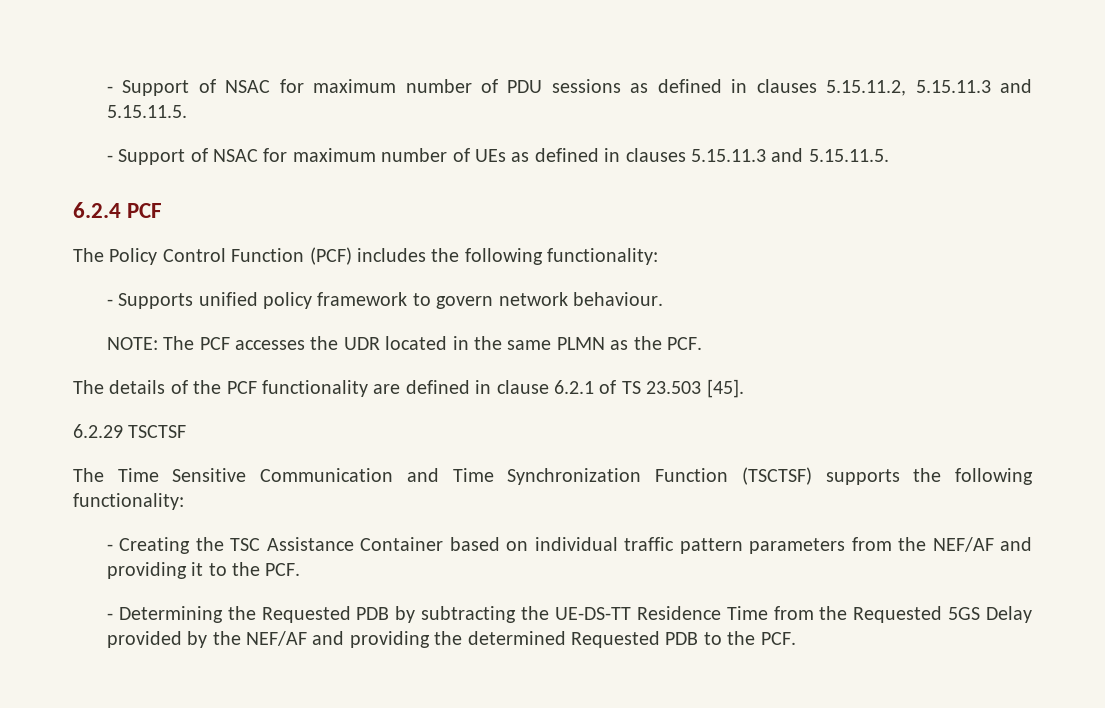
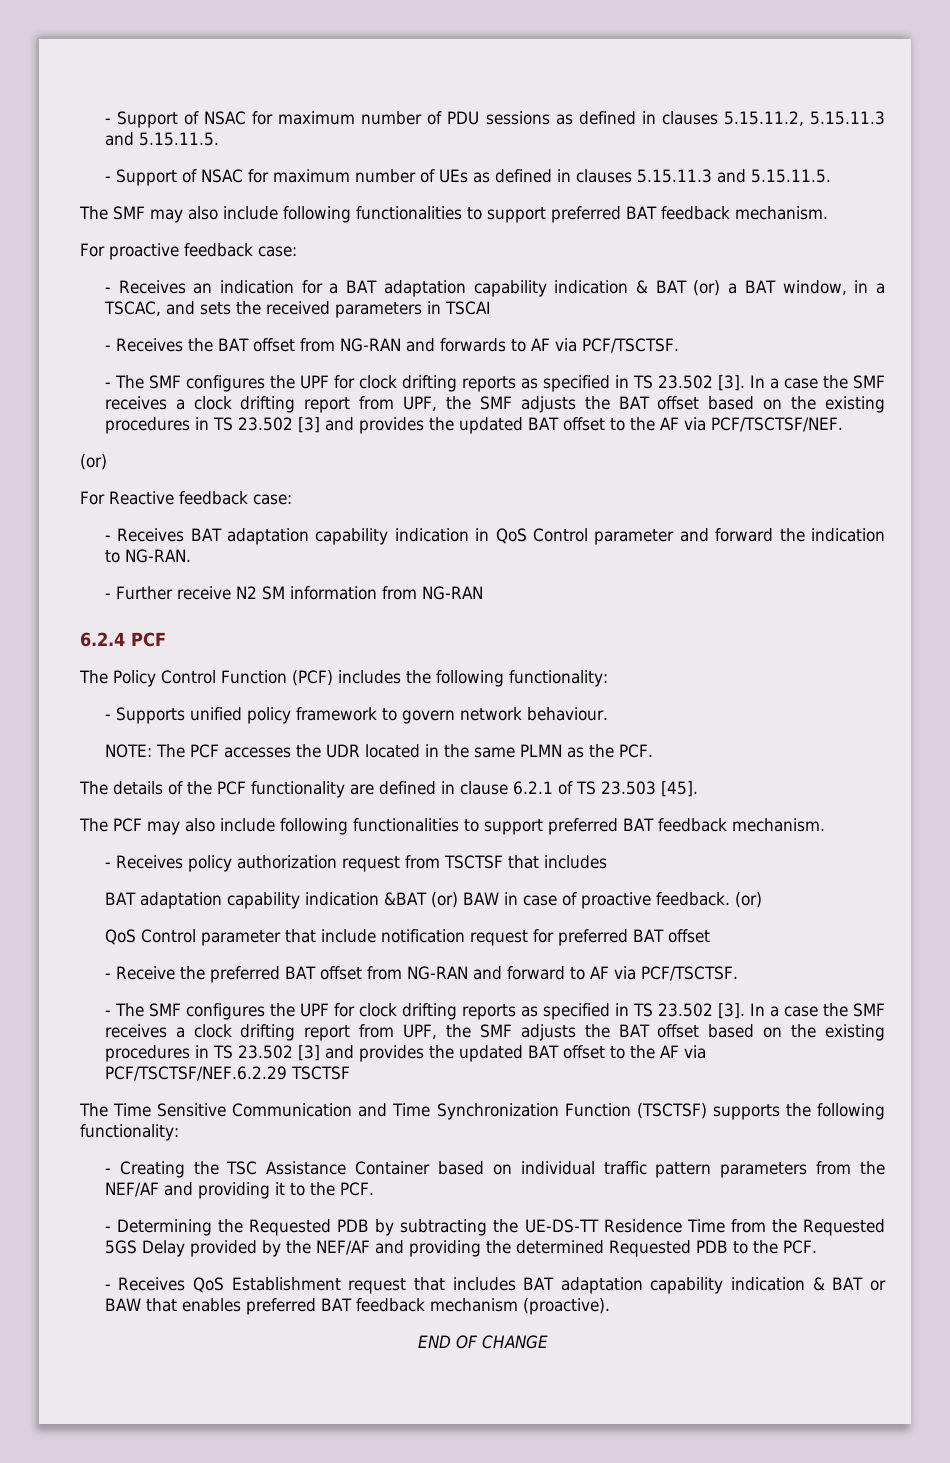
+ The SMF may also include following functionalities to support preferred BAT feedback mechanism.
+ For proactive feedback case:
+ - Receives an indication for a BAT adaptation capability indication & BAT (or) a BAT window, in a TSCAC, and sets the received parameters in TSCAI
+ - Receives the BAT offset from NG-RAN and forwards to AF via PCF/TSCTSF.
+ - The SMF configures the UPF for clock drifting reports as specified in TS 23.502 [3]. In a case the SMF receives a clock drifting report from UPF, the SMF adjusts the BAT offset based on the existing procedures in TS 23.502 [3] and provides the updated BAT offset to the AF via PCF/TSCTSF/NEF.
+ (or)
+ For Reactive feedback case:
+ - Receives BAT adaptation capability indication in QoS Control parameter and forward the indication to NG-RAN.
+ - Further receive N2 SM information from NG-RAN
- 6.2.29 TSCTSF
+ The PCF may also include following functionalities to support preferred BAT feedback mechanism.
+ - Receives policy authorization request from TSCTSF that includes
+ BAT adaptation capability indication &BAT (or) BAW in case of proactive feedback. (or)
+ QoS Control parameter that include notification request for preferred BAT offset
+ - Receive the preferred BAT offset from NG-RAN and forward to AF via PCF/TSCTSF.
+ - The SMF configures the UPF for clock drifting reports as specified in TS 23.502 [3]. In a case the SMF receives a clock drifting report from UPF, the SMF adjusts the BAT offset based on the existing procedures in TS 23.502 [3] and provides the updated BAT offset to the AF via PCF/TSCTSF/NEF.6.2.29 TSCTSF
+ - Receives QoS Establishment request that includes BAT adaptation capability indication & BAT or BAW that enables preferred BAT feedback mechanism (proactive).
+ END OF CHANGE

